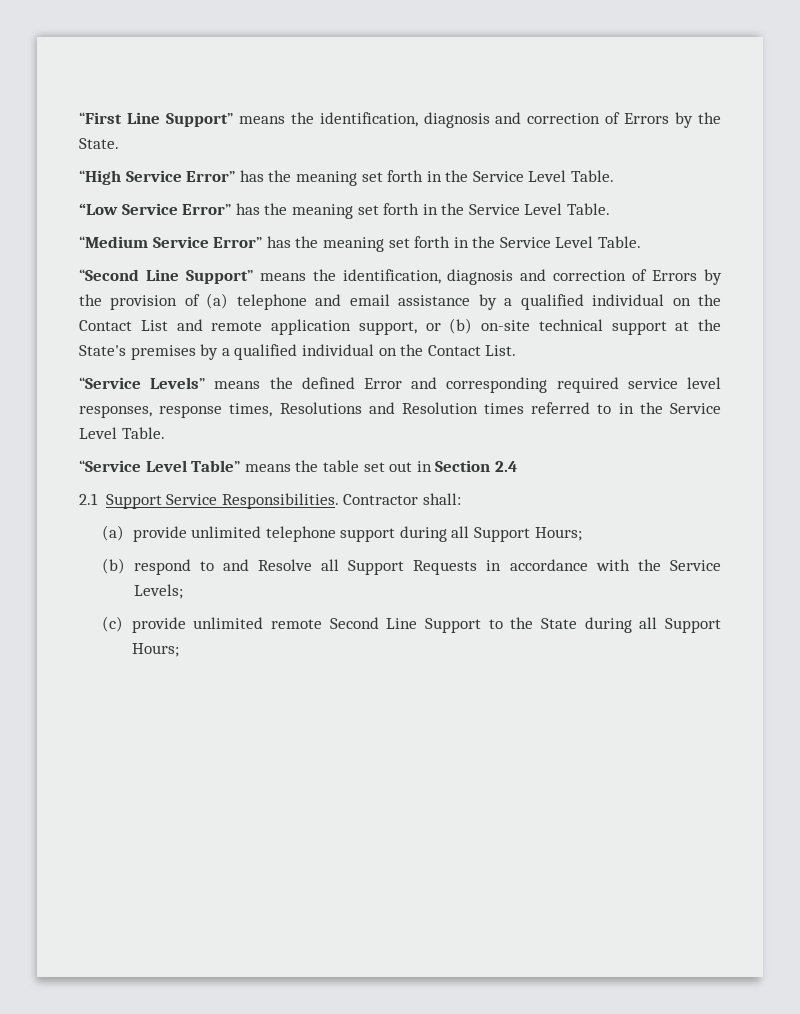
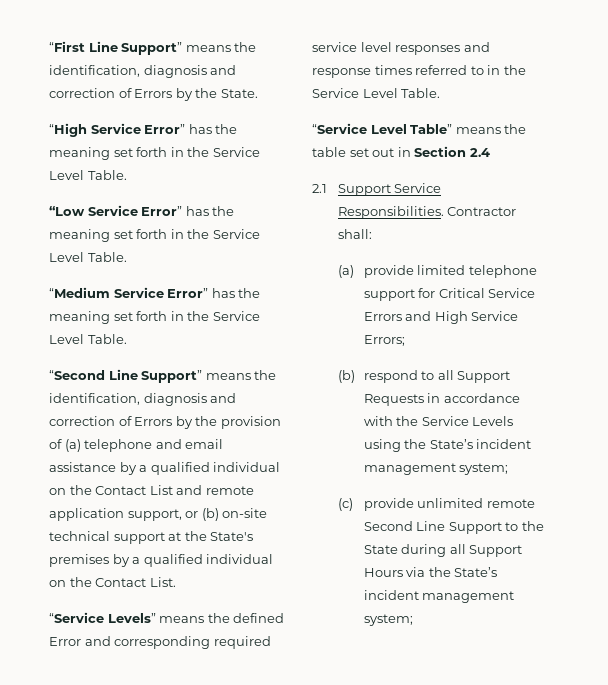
- “Service Levels” means the defined Error and corresponding required service level responses, response times, Resolutions and Resolution times referred to in the Service Level Table.
+ “Service Levels” means the defined Error and corresponding required service level responses and response times referred to in the Service Level Table.
- (a) provide unlimited telephone support during all Support Hours;
+ (a) provide limited telephone support for Critical Service Errors and High Service Errors;
- (b) respond to and Resolve all Support Requests in accordance with the Service Levels;
+ (b) respond to all Support Requests in accordance with the Service Levels using the State’s incident management system;
- (c) provide unlimited remote Second Line Support to the State during all Support Hours;
+ (c) provide unlimited remote Second Line Support to the State during all Support Hours via the State’s incident management system;

